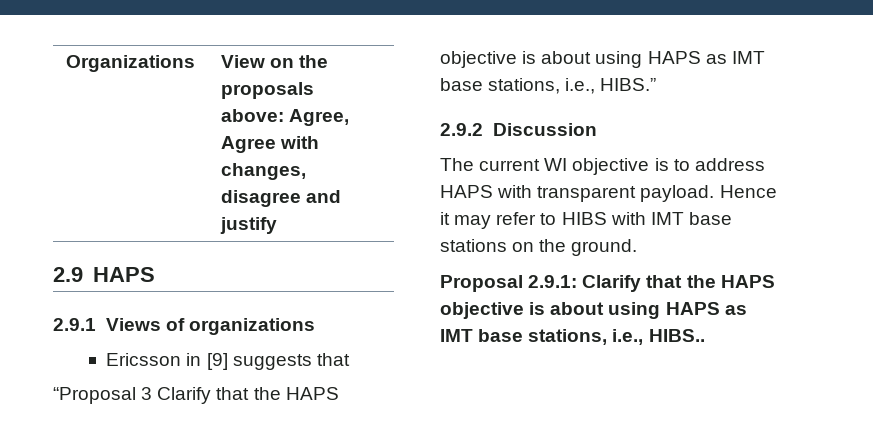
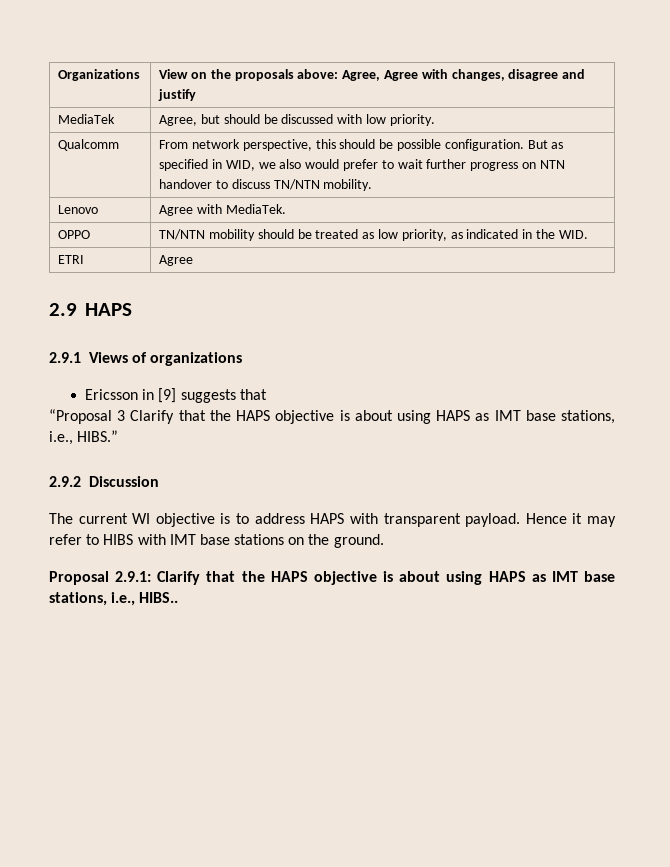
+ MediaTek | Agree, but should be discussed with low priority.
+ Qualcomm | From network perspective, this should be possible configuration. But as specified in WID, we also would prefer to wait further progress on NTN handover to discuss TN/NTN mobility.
+ Lenovo | Agree with MediaTek.
+ OPPO | TN/NTN mobility should be treated as low priority, as indicated in the WID.
+ ETRI | Agree

